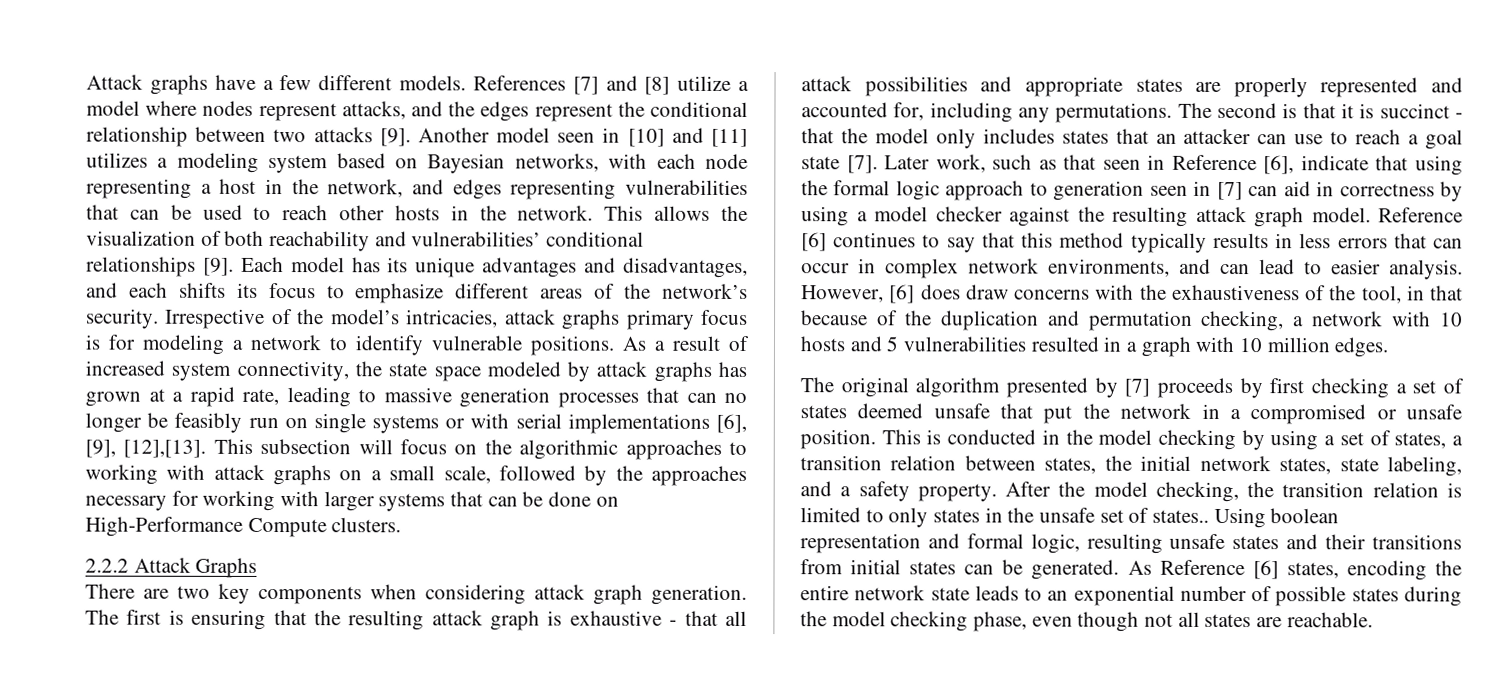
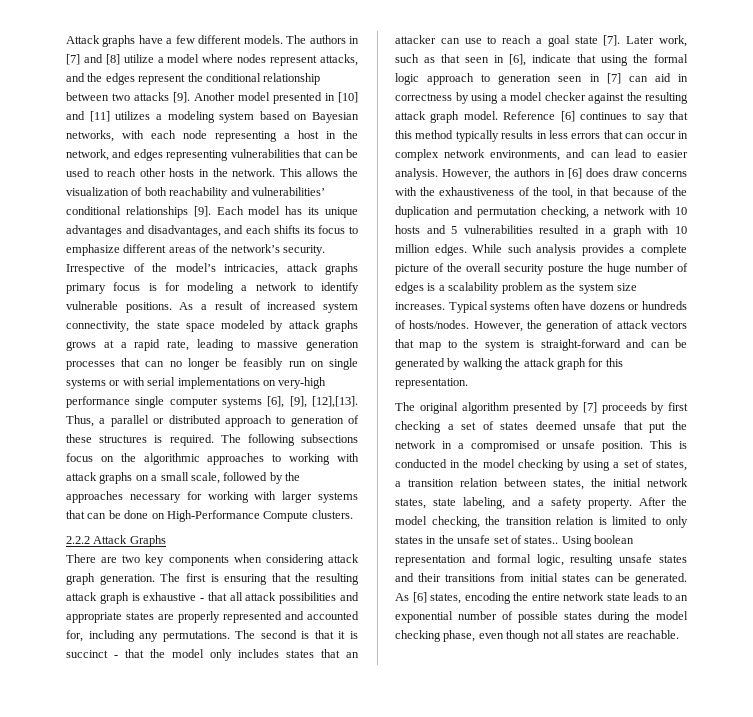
- References [7] and [8] utilize a model where nodes represent attacks, and the edges represent the conditional relationship between two attacks [9].
+ The authors in [7] and [8] utilize a model where nodes represent attacks, and the edges represent the conditional relationship between two attacks [9].
- Another model seen in [10] and [11] utilizes a modeling system based on Bayesian networks, with each node representing a host in the network, and edges representing vulnerabilities that can be used to reach other hosts in the network.
+ Another model presented in [10] and [11] utilizes a modeling system based on Bayesian networks, with each node representing a host in the network, and edges representing vulnerabilities that can be used to reach other hosts in the network.
- As a result of increased system connectivity, the state space modeled by attack graphs has grown at a rapid rate, leading to massive generation processes that can no longer be feasibly run on single systems or with serial implementations [6], [9], [12],[13]. This subsection will focus on the algorithmic approaches to working with attack graphs on a small scale, followed by the approaches necessary for working with larger systems that can be done on High-Performance Compute clusters.
+ As a result of increased system connectivity, the state space modeled by attack graphs grows at a rapid rate, leading to massive generation processes that can no longer be feasibly run on single systems or with serial implementations on very-high performance single computer systems [6], [9], [12],[13]. Thus, a parallel or distributed approach to generation of these structures is required. The following subsections focus on the algorithmic approaches to working with attack graphs on a small scale, followed by the approaches necessary for working with larger systems that can be done on High-Performance Compute clusters.
- Later work, such as that seen in Reference [6], indicate that using the formal logic approach to generation seen in [7] can aid in correctness by using a model checker against the resulting attack graph model.
+ Later work, such as that seen in [6], indicate that using the formal logic approach to generation seen in [7] can aid in correctness by using a model checker against the resulting attack graph model.
- However, [6] does draw concerns with the exhaustiveness of the tool, in that because of the duplication and permutation checking, a network with 10 hosts and 5 vulnerabilities resulted in a graph with 10 million edges.
+ However, the authors in [6] does draw concerns with the exhaustiveness of the tool, in that because of the duplication and permutation checking, a network with 10 hosts and 5 vulnerabilities resulted in a graph with 10 million edges. While such analysis provides a complete picture of the overall security posture the huge number of edges is a scalability problem as the system size increases. Typical systems often have dozens or hundreds of hosts/nodes. However, the generation of attack vectors that map to the system is straight-forward and can be generated by walking the attack graph for this representation.
- As Reference [6] states, encoding the entire network state leads to an exponential number of possible states during the model checking phase, even though not all states are reachable.
+ As [6] states, encoding the entire network state leads to an exponential number of possible states during the model checking phase, even though not all states are reachable.

